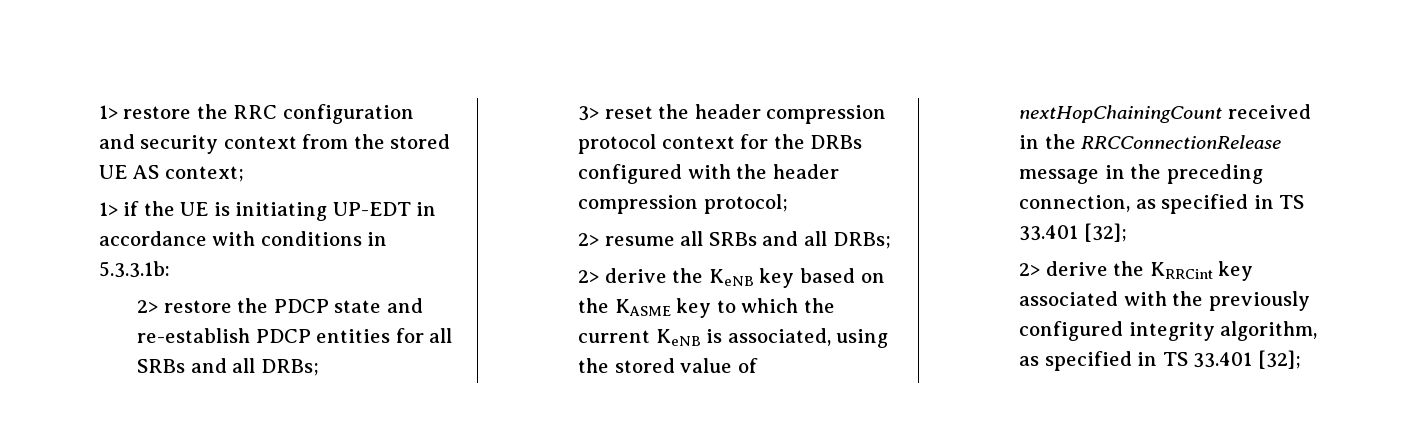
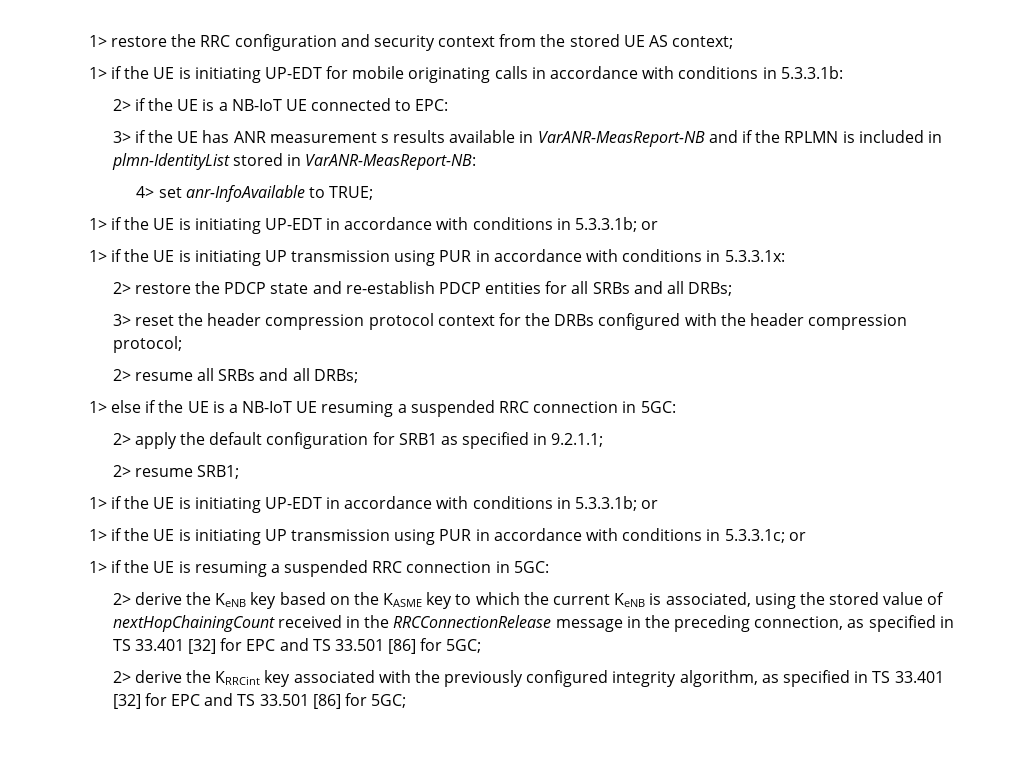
- 1> if the UE is initiating UP-EDT in accordance with conditions in 5.3.3.1b:
+ 1> if the UE is initiating UP-EDT for mobile originating calls in accordance with conditions in 5.3.3.1b:
+ 2> if the UE is a NB-IoT UE connected to EPC:
+ 3> if the UE has ANR measurement s results available in VarANR-MeasReport-NB and if the RPLMN is included in plmn-IdentityList stored in VarANR-MeasReport-NB:
+ 4> set anr-InfoAvailable to TRUE;
+ 1> if the UE is initiating UP-EDT in accordance with conditions in 5.3.3.1b; or
+ 1> if the UE is initiating UP transmission using PUR in accordance with conditions in 5.3.3.1x:
+ 1> else if the UE is a NB-IoT UE resuming a suspended RRC connection in 5GC:
+ 2> apply the default configuration for SRB1 as specified in 9.2.1.1;
+ 2> resume SRB1;
+ 1> if the UE is initiating UP-EDT in accordance with conditions in 5.3.3.1b; or
+ 1> if the UE is initiating UP transmission using PUR in accordance with conditions in 5.3.3.1c; or
+ 1> if the UE is resuming a suspended RRC connection in 5GC:
- 2> derive the KeNB key based on the KASME key to which the current KeNB is associated, using the stored value of nextHopChainingCount received in the RRCConnectionRelease message in the preceding connection, as specified in TS 33.401 [32];
+ 2> derive the KeNB key based on the KASME key to which the current KeNB is associated, using the stored value of nextHopChainingCount received in the RRCConnectionRelease message in the preceding connection, as specified in TS 33.401 [32] for EPC and TS 33.501 [86] for 5GC;
- 2> derive the KRRCint key associated with the previously configured integrity algorithm, as specified in TS 33.401 [32];
+ 2> derive the KRRCint key associated with the previously configured integrity algorithm, as specified in TS 33.401 [32] for EPC and TS 33.501 [86] for 5GC;

